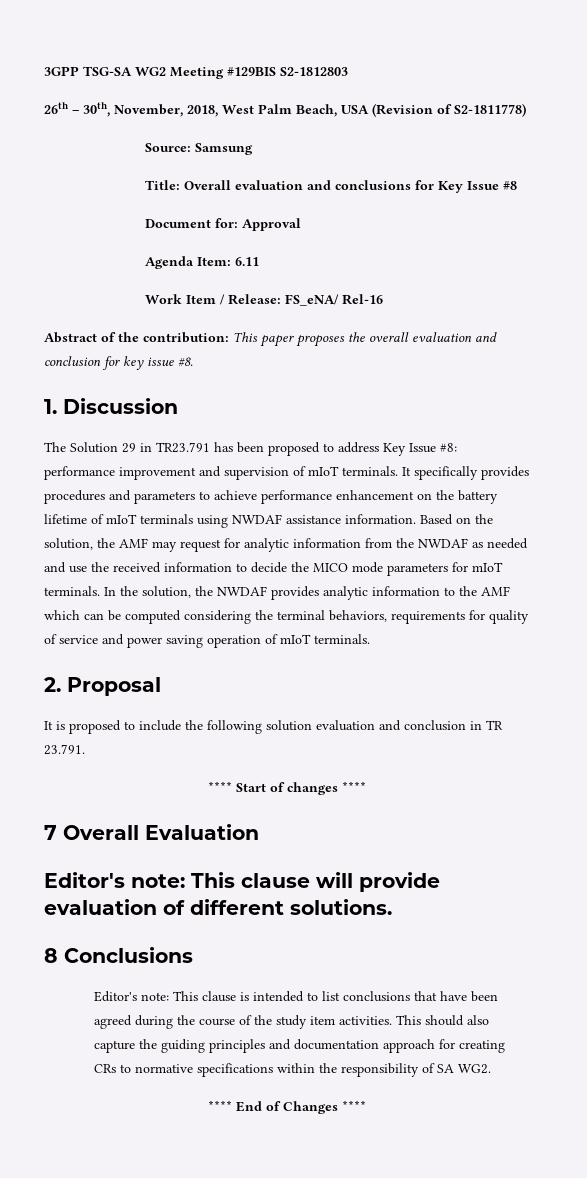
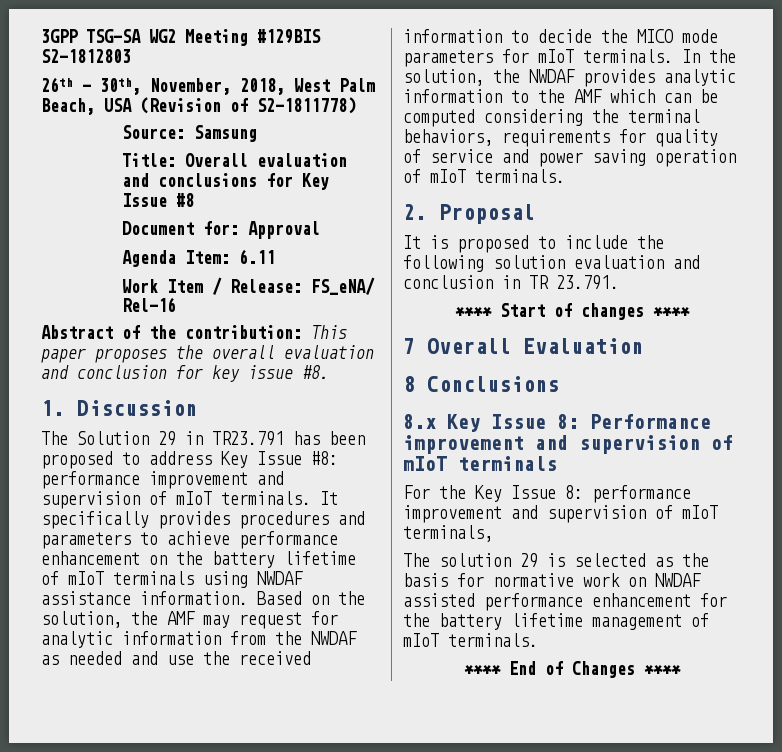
- Editor's note: This clause will provide evaluation of different solutions.
  8 Conclusions
- Editor's note: This clause is intended to list conclusions that have been agreed during the course of the study item activities. This should also capture the guiding principles and documentation approach for creating CRs to normative specifications within the responsibility of SA WG2.
+ 8.x Key Issue 8: Performance improvement and supervision of mIoT terminals
+ For the Key Issue 8: performance improvement and supervision of mIoT terminals,
+ The solution 29 is selected as the basis for normative work on NWDAF assisted performance enhancement for the battery lifetime management of mIoT terminals.

